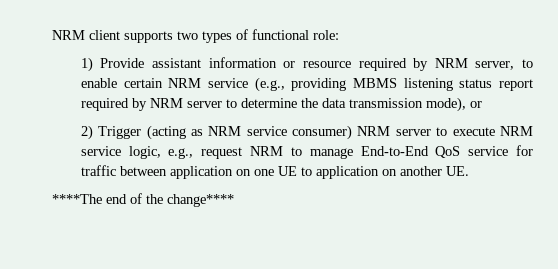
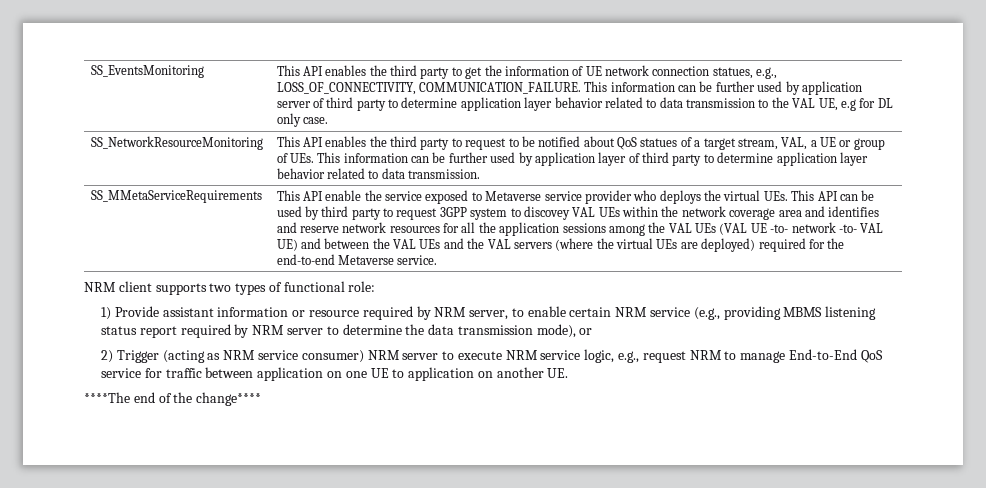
+ SS_EventsMonitoring | This API enables the third party to get the information of UE network connection statues, e.g., LOSS_OF_CONNECTIVITY, COMMUNICATION_FAILURE. This information can be further used by application server of third party to determine application layer behavior related to data transmission to the VAL UE, e.g for DL only case.
+ SS_NetworkResourceMonitoring | This API enables the third party to request to be notified about QoS statues of a target stream, VAL, a UE or group of UEs. This information can be further used by application layer of third party to determine application layer behavior related to data transmission.
+ SS_MMetaServiceRequirements | This API enable the service exposed to Metaverse service provider who deploys the virtual UEs. This API can be used by third party to request 3GPP system to discovey VAL UEs within the network coverage area and identifies and reserve network resources for all the application sessions among the VAL UEs (VAL UE -to- network -to- VAL UE) and between the VAL UEs and the VAL servers (where the virtual UEs are deployed) required for the end-to-end Metaverse service.

